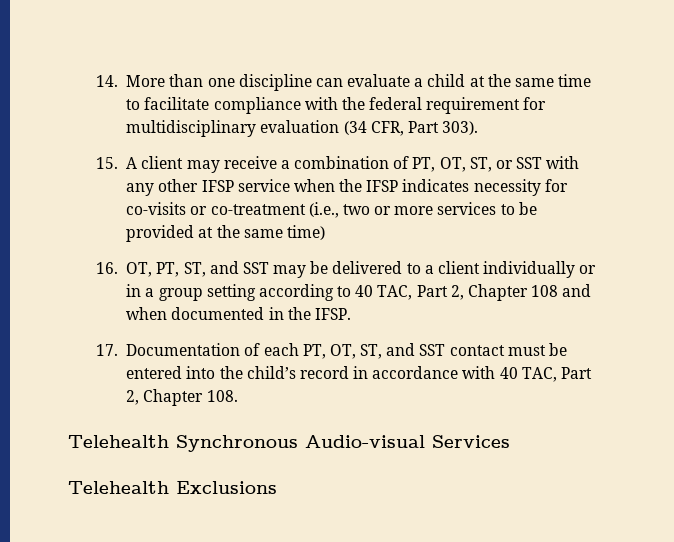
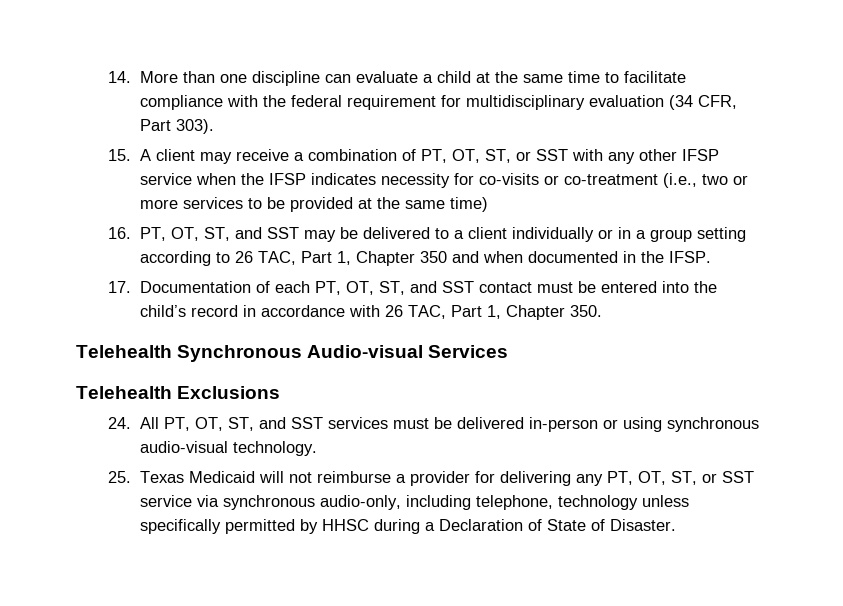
- 16. OT, PT, ST, and SST may be delivered to a client individually or in a group setting according to 40 TAC, Part 2, Chapter 108 and when documented in the IFSP.
+ 16. PT, OT, ST, and SST may be delivered to a client individually or in a group setting according to 26 TAC, Part 1, Chapter 350 and when documented in the IFSP.
- 17. Documentation of each PT, OT, ST, and SST contact must be entered into the child’s record in accordance with 40 TAC, Part 2, Chapter 108.
+ 17. Documentation of each PT, OT, ST, and SST contact must be entered into the child’s record in accordance with 26 TAC, Part 1, Chapter 350.
+ 24. All PT, OT, ST, and SST services must be delivered in-person or using synchronous audio-visual technology.
+ 25. Texas Medicaid will not reimburse a provider for delivering any PT, OT, ST, or SST service via synchronous audio-only, including telephone, technology unless specifically permitted by HHSC during a Declaration of State of Disaster.

